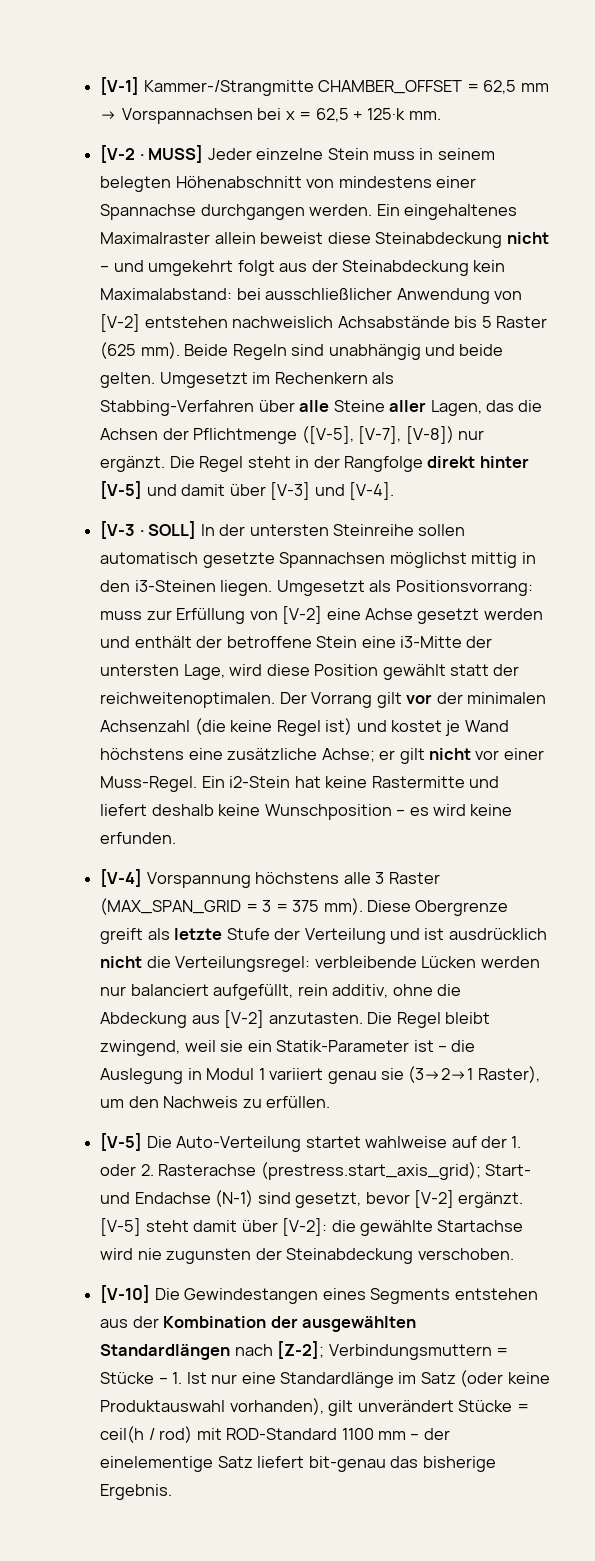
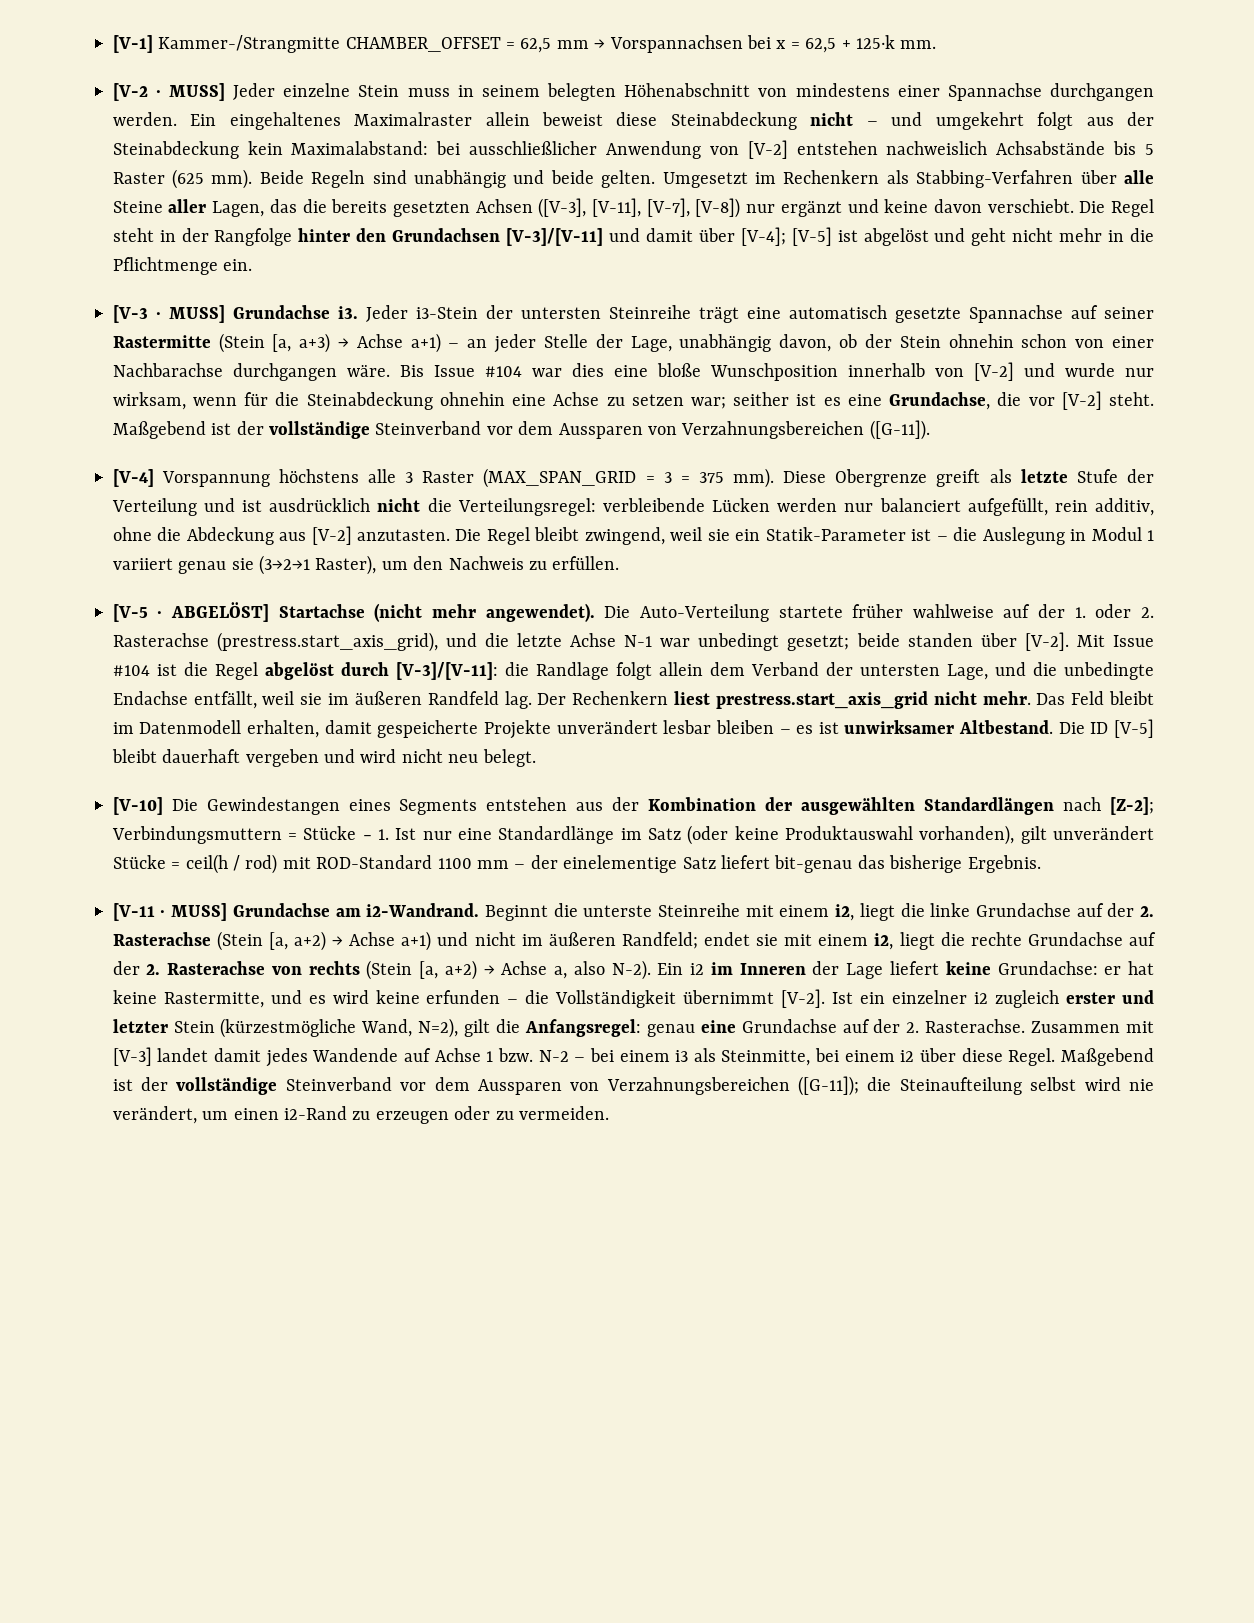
- Umgesetzt im Rechenkern als Stabbing-Verfahren über alle Steine aller Lagen, das die Achsen der Pflichtmenge ([V-5], [V-7], [V-8]) nur ergänzt.
+ Umgesetzt im Rechenkern als Stabbing-Verfahren über alle Steine aller Lagen, das die bereits gesetzten Achsen ([V-3], [V-11], [V-7], [V-8]) nur ergänzt und keine davon verschiebt.
- Die Regel steht in der Rangfolge direkt hinter [V-5] und damit über [V-3] und [V-4].
- [V-3 · SOLL] In der untersten Steinreihe sollen automatisch gesetzte Spannachsen möglichst mittig in den i3-Steinen liegen. Umgesetzt als Positionsvorrang: muss zur Erfüllung von [V-2] eine Achse gesetzt werden und enthält der betroffene Stein eine i3-Mitte der untersten Lage, wird diese Position gewählt statt der reichweitenoptimalen. Der Vorrang gilt vor der minimalen Achsenzahl (die keine Regel ist) und kostet je Wand höchstens eine zusätzliche Achse; er gilt nicht vor einer Muss-Regel. Ein i2-Stein hat keine Rastermitte und liefert deshalb keine Wunschposition – es wird keine erfunden.
+ Die Regel steht in der Rangfolge hinter den Grundachsen [V-3]/[V-11] und damit über [V-4]; [V-5] ist abgelöst und geht nicht mehr in die Pflichtmenge ein.
+ [V-3 · MUSS] Grundachse i3. Jeder i3-Stein der untersten Steinreihe trägt eine automatisch gesetzte Spannachse auf seiner Rastermitte (Stein [a, a+3) → Achse a+1) – an jeder Stelle der Lage, unabhängig davon, ob der Stein ohnehin schon von einer Nachbarachse durchgangen wäre. Bis Issue #104 war dies eine bloße Wunschposition innerhalb von [V-2] und wurde nur wirksam, wenn für die Steinabdeckung ohnehin eine Achse zu setzen war; seither ist es eine Grundachse, die vor [V-2] steht. Maßgebend ist der vollständige Steinverband vor dem Aussparen von Verzahnungsbereichen ([G-11]).
- [V-5] Die Auto-Verteilung startet wahlweise auf der 1. oder 2. Rasterachse (prestress.start_axis_grid); Start- und Endachse (N-1) sind gesetzt, bevor [V-2] ergänzt. [V-5] steht damit über [V-2]: die gewählte Startachse wird nie zugunsten der Steinabdeckung verschoben.
+ [V-5 · ABGELÖST] Startachse (nicht mehr angewendet). Die Auto-Verteilung startete früher wahlweise auf der 1. oder 2. Rasterachse (prestress.start_axis_grid), und die letzte Achse N-1 war unbedingt gesetzt; beide standen über [V-2]. Mit Issue #104 ist die Regel abgelöst durch [V-3]/[V-11]: die Randlage folgt allein dem Verband der untersten Lage, und die unbedingte Endachse entfällt, weil sie im äußeren Randfeld lag. Der Rechenkern liest prestress.start_axis_grid nicht mehr. Das Feld bleibt im Datenmodell erhalten, damit gespeicherte Projekte unverändert lesbar bleiben – es ist unwirksamer Altbestand. Die ID [V-5] bleibt dauerhaft vergeben und wird nicht neu belegt.
+ [V-11 · MUSS] Grundachse am i2-Wandrand. Beginnt die unterste Steinreihe mit einem i2, liegt die linke Grundachse auf der 2. Rasterachse (Stein [a, a+2) → Achse a+1) und nicht im äußeren Randfeld; endet sie mit einem i2, liegt die rechte Grundachse auf der 2. Rasterachse von rechts (Stein [a, a+2) → Achse a, also N-2). Ein i2 im Inneren der Lage liefert keine Grundachse: er hat keine Rastermitte, und es wird keine erfunden – die Vollständigkeit übernimmt [V-2]. Ist ein einzelner i2 zugleich erster und letzter Stein (kürzestmögliche Wand, N=2), gilt die Anfangsregel: genau eine Grundachse auf der 2. Rasterachse. Zusammen mit [V-3] landet damit jedes Wandende auf Achse 1 bzw. N-2 – bei einem i3 als Steinmitte, bei einem i2 über diese Regel. Maßgebend ist der vollständige Steinverband vor dem Aussparen von Verzahnungsbereichen ([G-11]); die Steinaufteilung selbst wird nie verändert, um einen i2-Rand zu erzeugen oder zu vermeiden.

